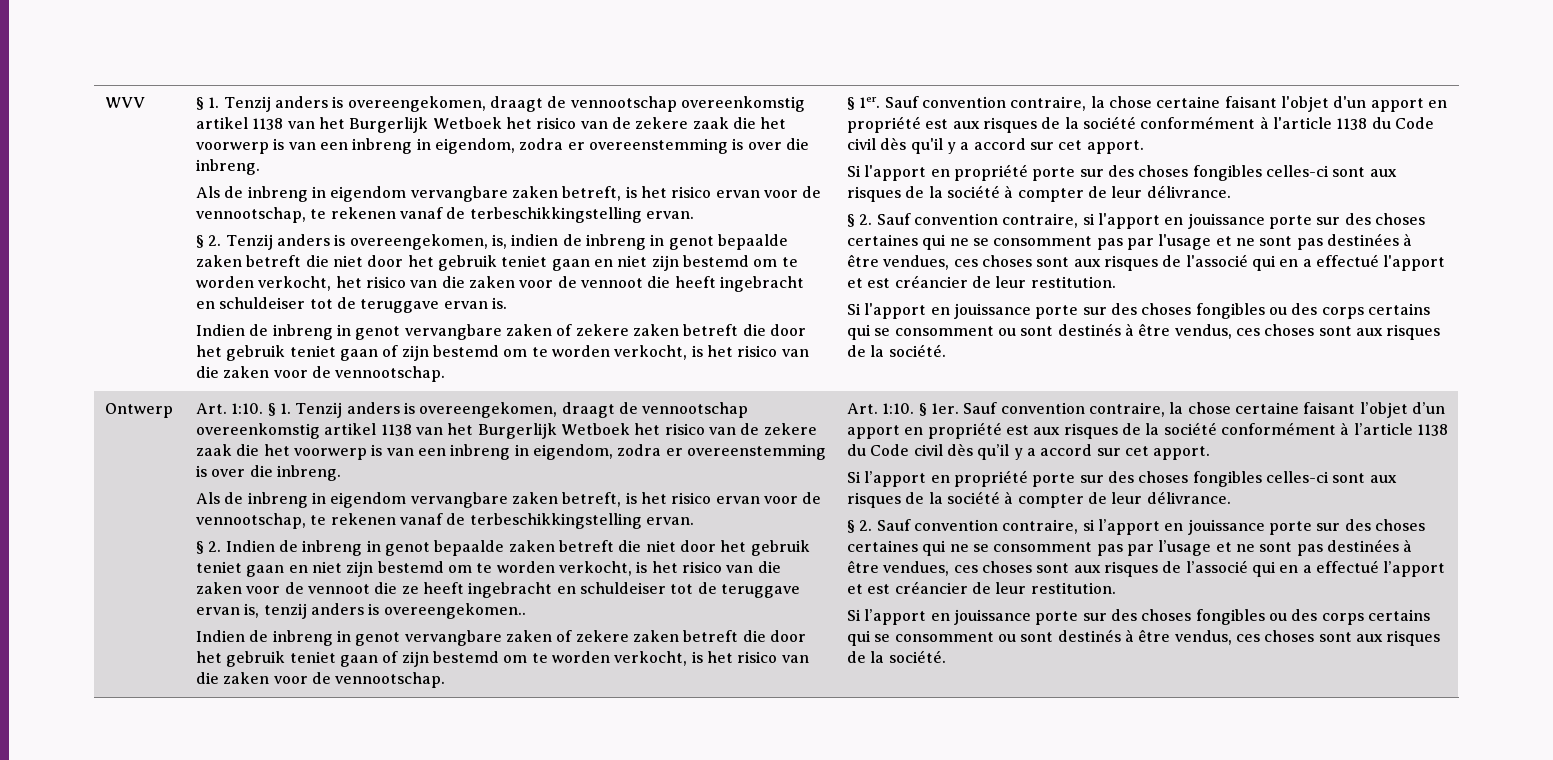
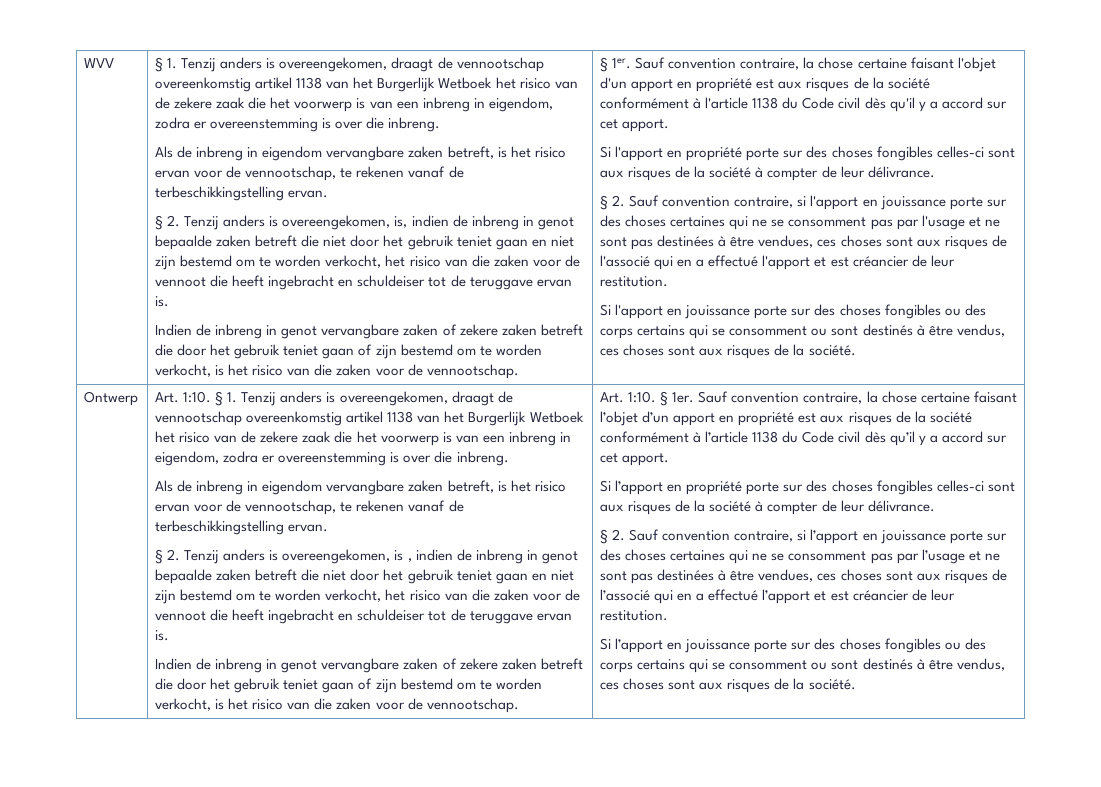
- § 2. Indien de inbreng in genot bepaalde zaken betreft die niet door het gebruik teniet gaan en niet zijn bestemd om te worden verkocht, is het risico van die zaken voor de vennoot die ze heeft ingebracht en schuldeiser tot de teruggave ervan is, tenzij anders is overeengekomen..
+ § 2. Tenzij anders is overeengekomen, is , indien de inbreng in genot bepaalde zaken betreft die niet door het gebruik teniet gaan en niet zijn bestemd om te worden verkocht, het risico van die zaken voor de vennoot die heeft ingebracht en schuldeiser tot de teruggave ervan is.

